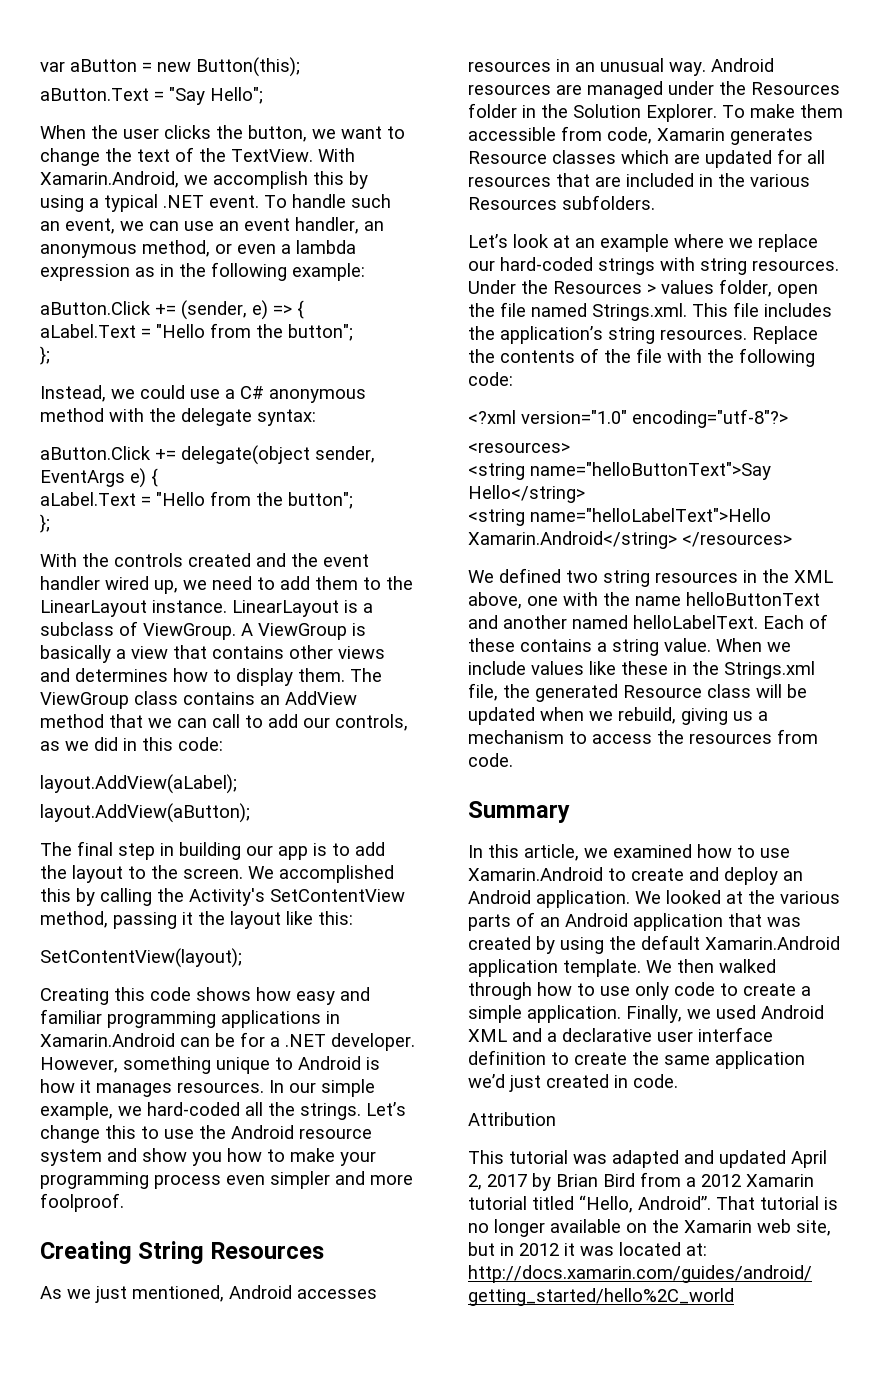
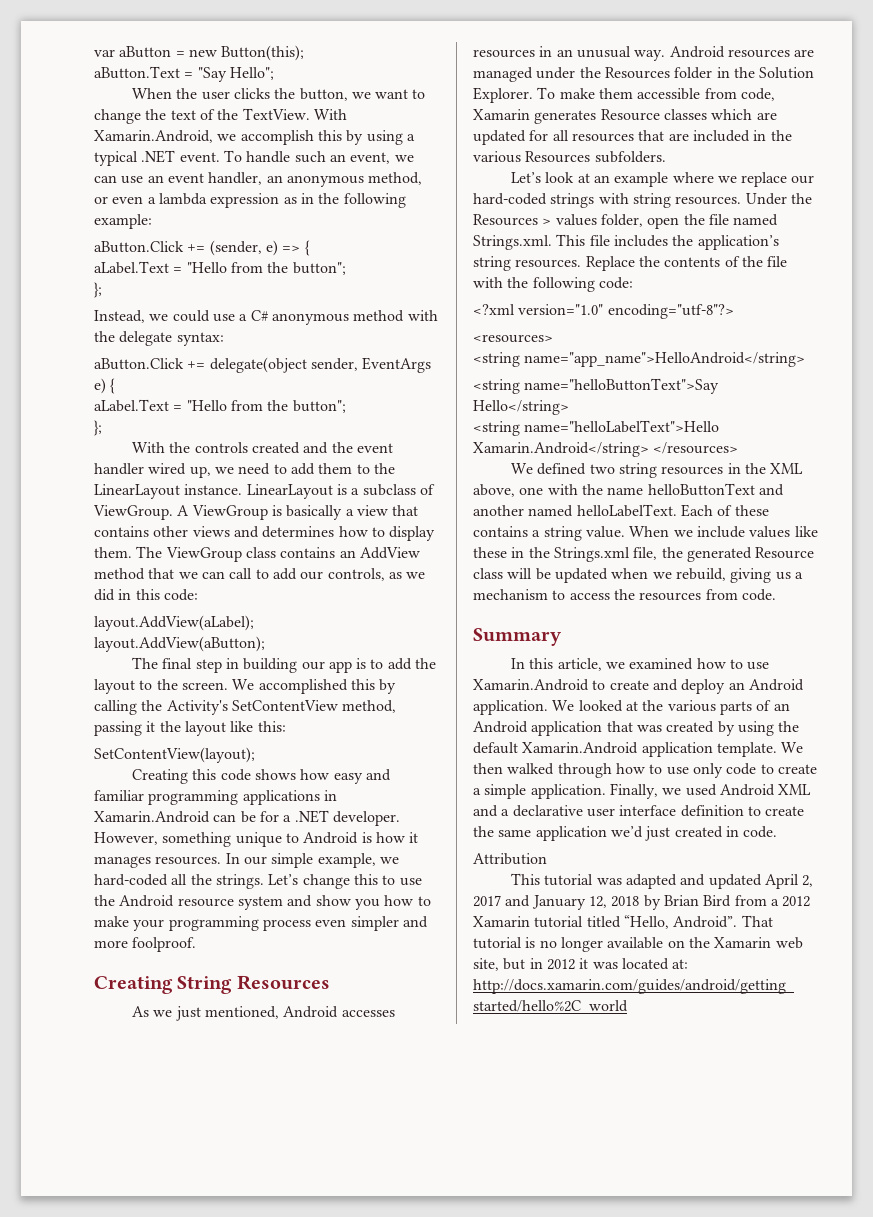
+ <string name="app_name">HelloAndroid</string>
- This tutorial was adapted and updated April 2, 2017 by Brian Bird from a 2012 Xamarin tutorial titled “Hello, Android”.
+ This tutorial was adapted and updated April 2, 2017 and January 12, 2018 by Brian Bird from a 2012 Xamarin tutorial titled “Hello, Android”.

